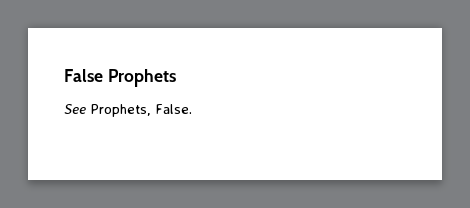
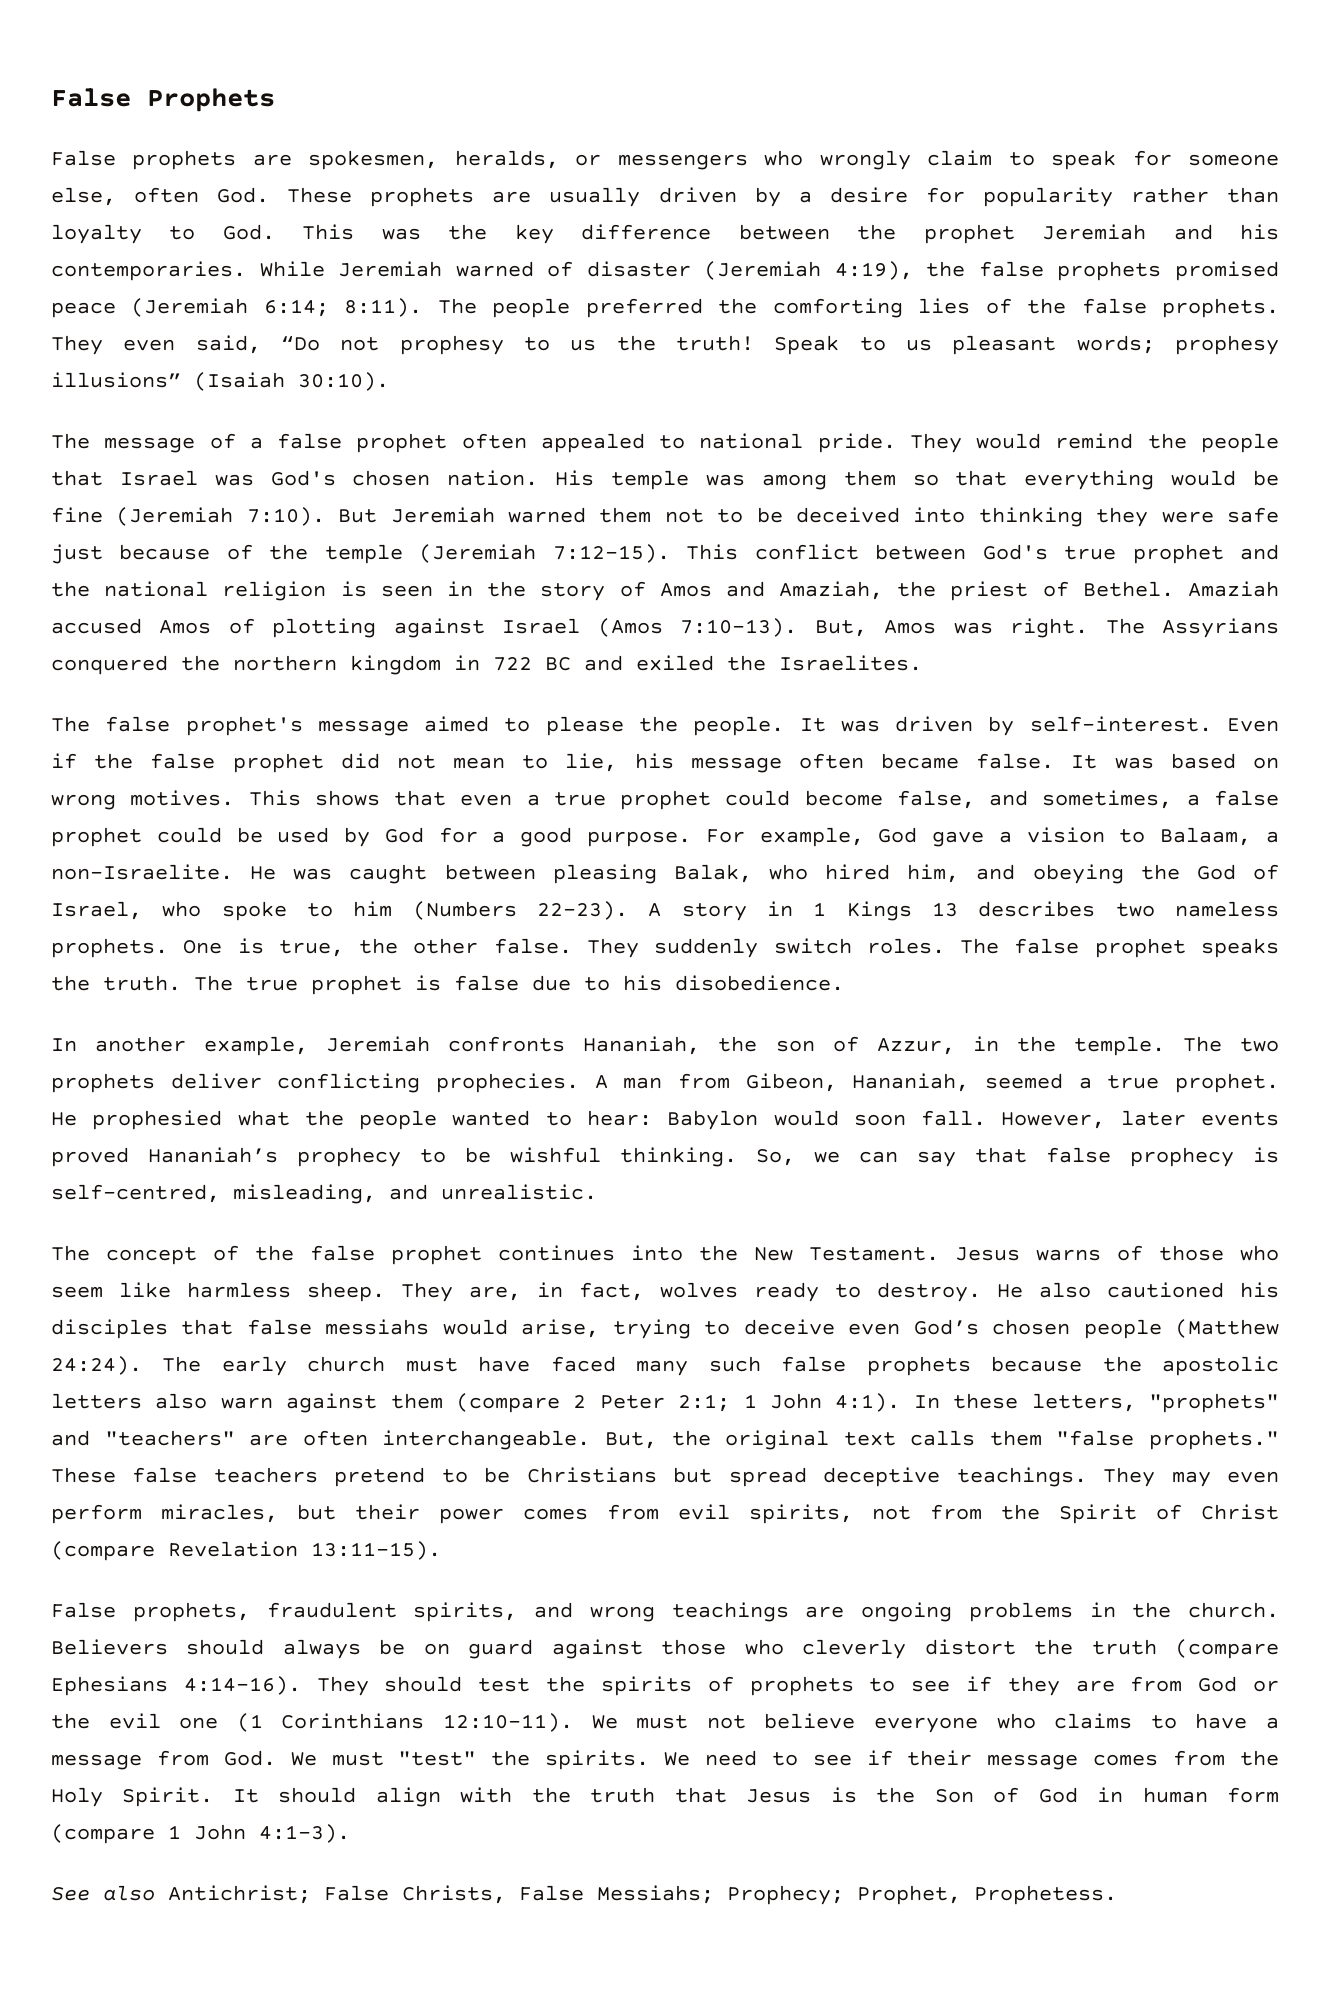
- See Prophets, False.
+ False prophets are spokesmen, heralds, or messengers who wrongly claim to speak for someone else, often God. These prophets are usually driven by a desire for popularity rather than loyalty to God. This was the key difference between the prophet Jeremiah and his contemporaries. While Jeremiah warned of disaster (Jeremiah 4:19), the false prophets promised peace (Jeremiah 6:14; 8:11). The people preferred the comforting lies of the false prophets. They even said, “Do not prophesy to us the truth! Speak to us pleasant words; prophesy illusions” (Isaiah 30:10).
+ The message of a false prophet often appealed to national pride. They would remind the people that Israel was God's chosen nation. His temple was among them so that everything would be fine (Jeremiah 7:10). But Jeremiah warned them not to be deceived into thinking they were safe just because of the temple (Jeremiah 7:12–15). This conflict between God's true prophet and the national religion is seen in the story of Amos and Amaziah, the priest of Bethel. Amaziah accused Amos of plotting against Israel (Amos 7:10–13). But, Amos was right. The Assyrians conquered the northern kingdom in 722 BC and exiled the Israelites.
+ The false prophet's message aimed to please the people. It was driven by self-interest. Even if the false prophet did not mean to lie, his message often became false. It was based on wrong motives. This shows that even a true prophet could become false, and sometimes, a false prophet could be used by God for a good purpose. For example, God gave a vision to Balaam, a non-Israelite. He was caught between pleasing Balak, who hired him, and obeying the God of Israel, who spoke to him (Numbers 22–23). A story in 1 Kings 13 describes two nameless prophets. One is true, the other false. They suddenly switch roles. The false prophet speaks the truth. The true prophet is false due to his disobedience.
+ In another example, Jeremiah confronts Hananiah, the son of Azzur, in the temple. The two prophets deliver conflicting prophecies. A man from Gibeon, Hananiah, seemed a true prophet. He prophesied what the people wanted to hear: Babylon would soon fall. However, later events proved Hananiah’s prophecy to be wishful thinking. So, we can say that false prophecy is self-centred, misleading, and unrealistic.
+ The concept of the false prophet continues into the New Testament. Jesus warns of those who seem like harmless sheep. They are, in fact, wolves ready to destroy. He also cautioned his disciples that false messiahs would arise, trying to deceive even God’s chosen people (Matthew 24:24). The early church must have faced many such false prophets because the apostolic letters also warn against them (compare 2 Peter 2:1; 1 John 4:1). In these letters, "prophets" and "teachers" are often interchangeable. But, the original text calls them "false prophets." These false teachers pretend to be Christians but spread deceptive teachings. They may even perform miracles, but their power comes from evil spirits, not from the Spirit of Christ (compare Revelation 13:11–15).
+ False prophets, fraudulent spirits, and wrong teachings are ongoing problems in the church. Believers should always be on guard against those who cleverly distort the truth (compare Ephesians 4:14–16). They should test the spirits of prophets to see if they are from God or the evil one (1 Corinthians 12:10–11). We must not believe everyone who claims to have a message from God. We must "test" the spirits. We need to see if their message comes from the Holy Spirit. It should align with the truth that Jesus is the Son of God in human form (compare 1 John 4:1–3).
+ See also Antichrist; False Christs, False Messiahs; Prophecy; Prophet, Prophetess.

